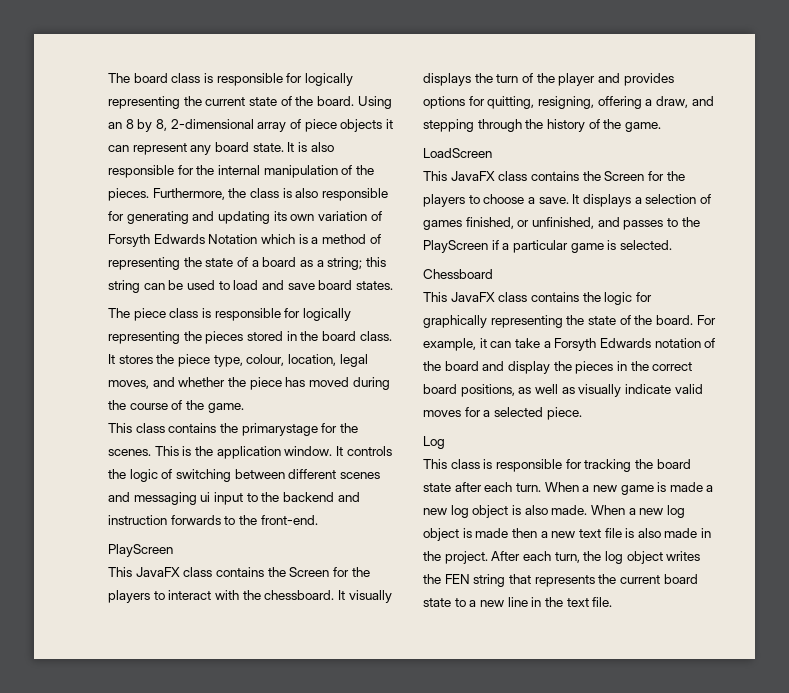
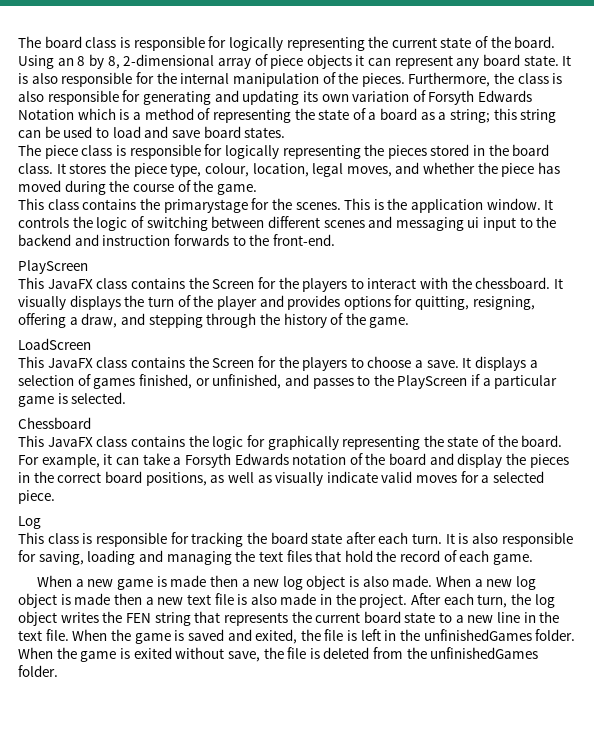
- This class is responsible for tracking the board state after each turn. When a new game is made a new log object is also made.
+ This class is responsible for tracking the board state after each turn. It is also responsible for saving, loading and managing the text files that hold the record of each game.
+ When a new game is made then a new log object is also made.
+ When the game is saved and exited, the file is left in the unfinishedGames folder. When the game is exited without save, the file is deleted from the unfinishedGames folder.

